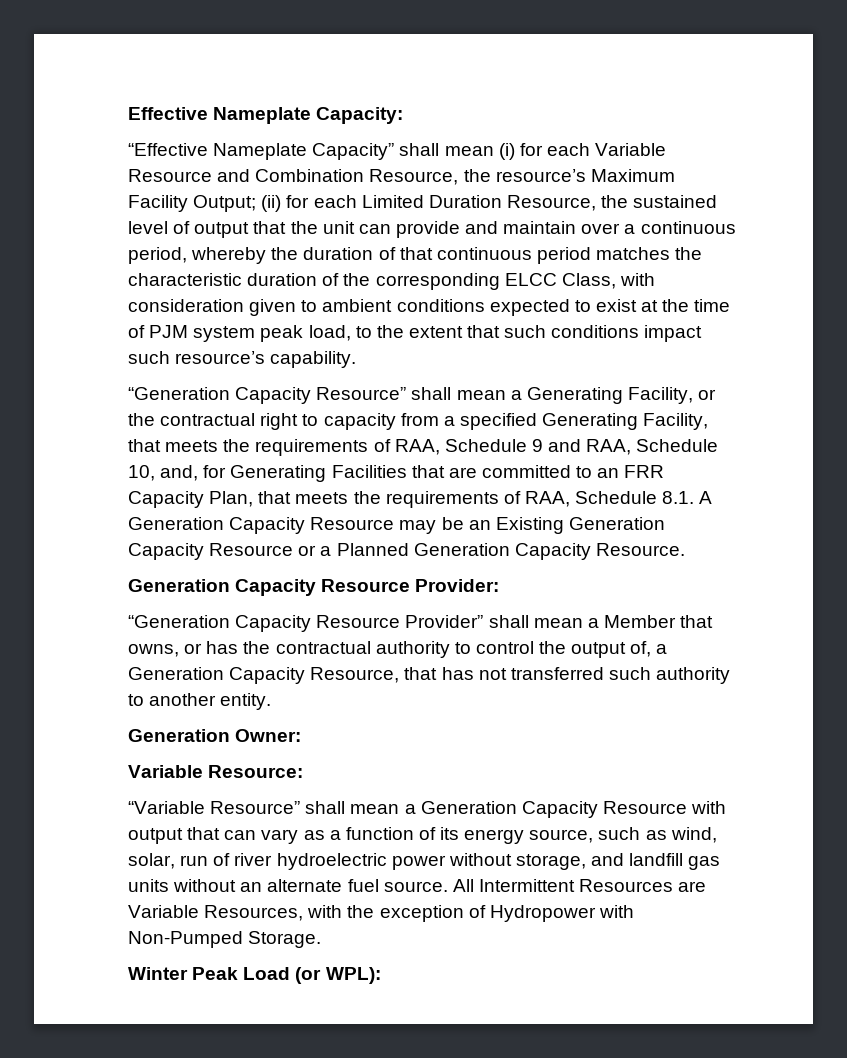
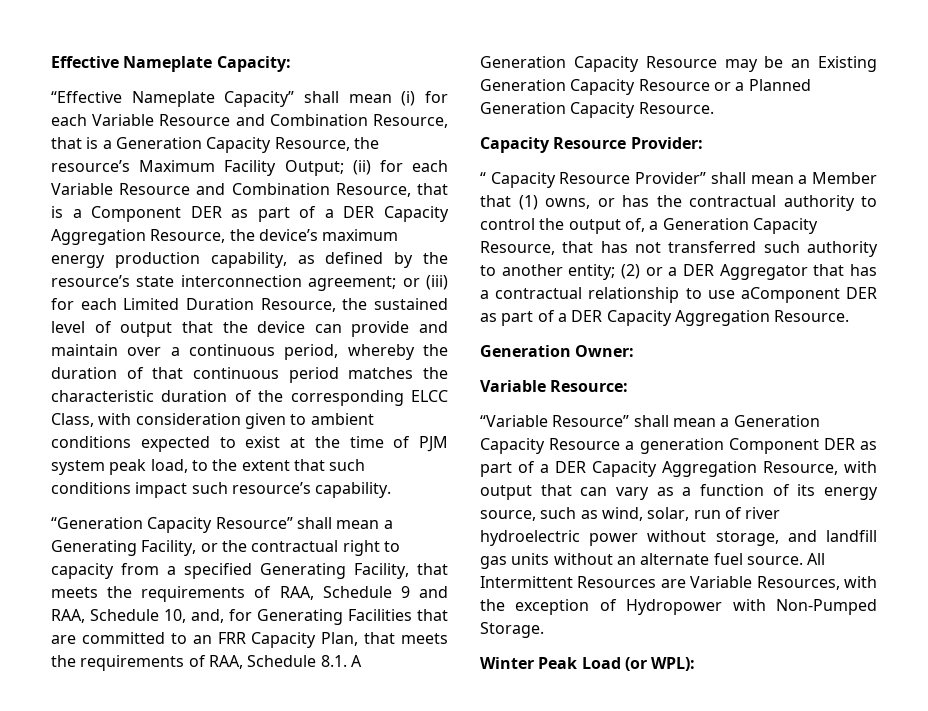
- “Effective Nameplate Capacity” shall mean (i) for each Variable Resource and Combination Resource, the resource’s Maximum Facility Output;
+ “Effective Nameplate Capacity” shall mean (i) for each Variable Resource and Combination Resource, that is a Generation Capacity Resource, the resource’s Maximum Facility Output;
- (ii) for each Limited Duration Resource, the sustained level of output that the unit can provide and maintain over a continuous period, whereby the duration of that continuous period matches the characteristic duration of the corresponding ELCC Class, with consideration given to ambient conditions expected to exist at the time of PJM system peak load, to the extent that such conditions impact such resource’s capability.
+ (ii) for each Variable Resource and Combination Resource, that is a Component DER as part of a DER Capacity Aggregation Resource, the device’s maximum energy production capability, as defined by the resource’s state interconnection agreement; or (iii) for each Limited Duration Resource, the sustained level of output that the device can provide and maintain over a continuous period, whereby the duration of that continuous period matches the characteristic duration of the corresponding ELCC Class, with consideration given to ambient conditions expected to exist at the time of PJM system peak load, to the extent that such conditions impact such resource’s capability.
- Generation Capacity Resource Provider:
+ Capacity Resource Provider:
- “Generation Capacity Resource Provider” shall mean a Member that owns, or has the contractual authority to control the output of, a Generation Capacity Resource, that has not transferred such authority to another entity.
+ “ Capacity Resource Provider” shall mean a Member that (1) owns, or has the contractual authority to control the output of, a Generation Capacity Resource, that has not transferred such authority to another entity; (2) or a DER Aggregator that has a contractual relationship to use aComponent DER as part of a DER Capacity Aggregation Resource.
- “Variable Resource” shall mean a Generation Capacity Resource with output that can vary as a function of its energy source, such as wind, solar, run of river hydroelectric power without storage, and landfill gas units without an alternate fuel source.
+ “Variable Resource” shall mean a Generation Capacity Resource a generation Component DER as part of a DER Capacity Aggregation Resource, with output that can vary as a function of its energy source, such as wind, solar, run of river hydroelectric power without storage, and landfill gas units without an alternate fuel source.

